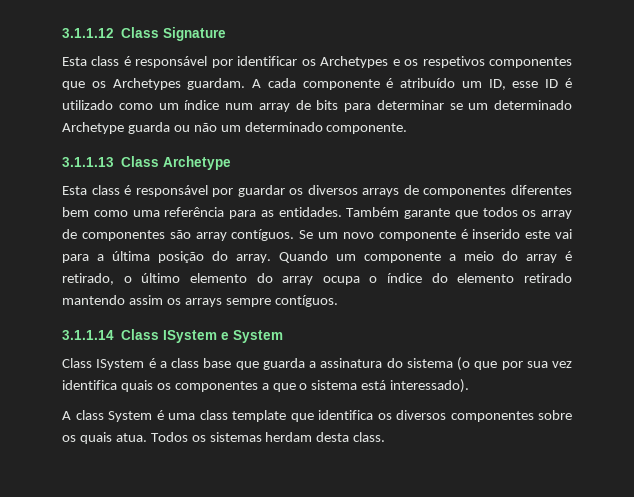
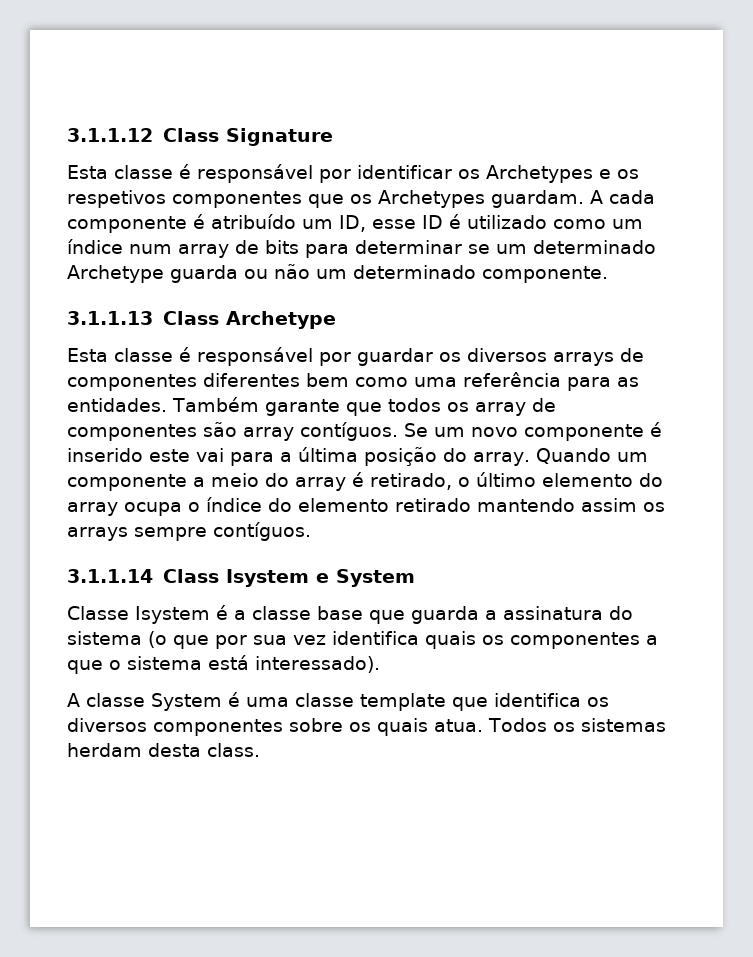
- Esta class é responsável por identificar os Archetypes e os respetivos componentes que os Archetypes guardam.
+ Esta classe é responsável por identificar os Archetypes e os respetivos componentes que os Archetypes guardam.
- Esta class é responsável por guardar os diversos arrays de componentes diferentes bem como uma referência para as entidades.
+ Esta classe é responsável por guardar os diversos arrays de componentes diferentes bem como uma referência para as entidades.
- 3.1.1.14 Class ISystem e System
+ 3.1.1.14 Class Isystem e System
- Class ISystem é a class base que guarda a assinatura do sistema (o que por sua vez identifica quais os componentes a que o sistema está interessado).
+ Classe Isystem é a classe base que guarda a assinatura do sistema (o que por sua vez identifica quais os componentes a que o sistema está interessado).
- A class System é uma class template que identifica os diversos componentes sobre os quais atua.
+ A classe System é uma classe template que identifica os diversos componentes sobre os quais atua.

